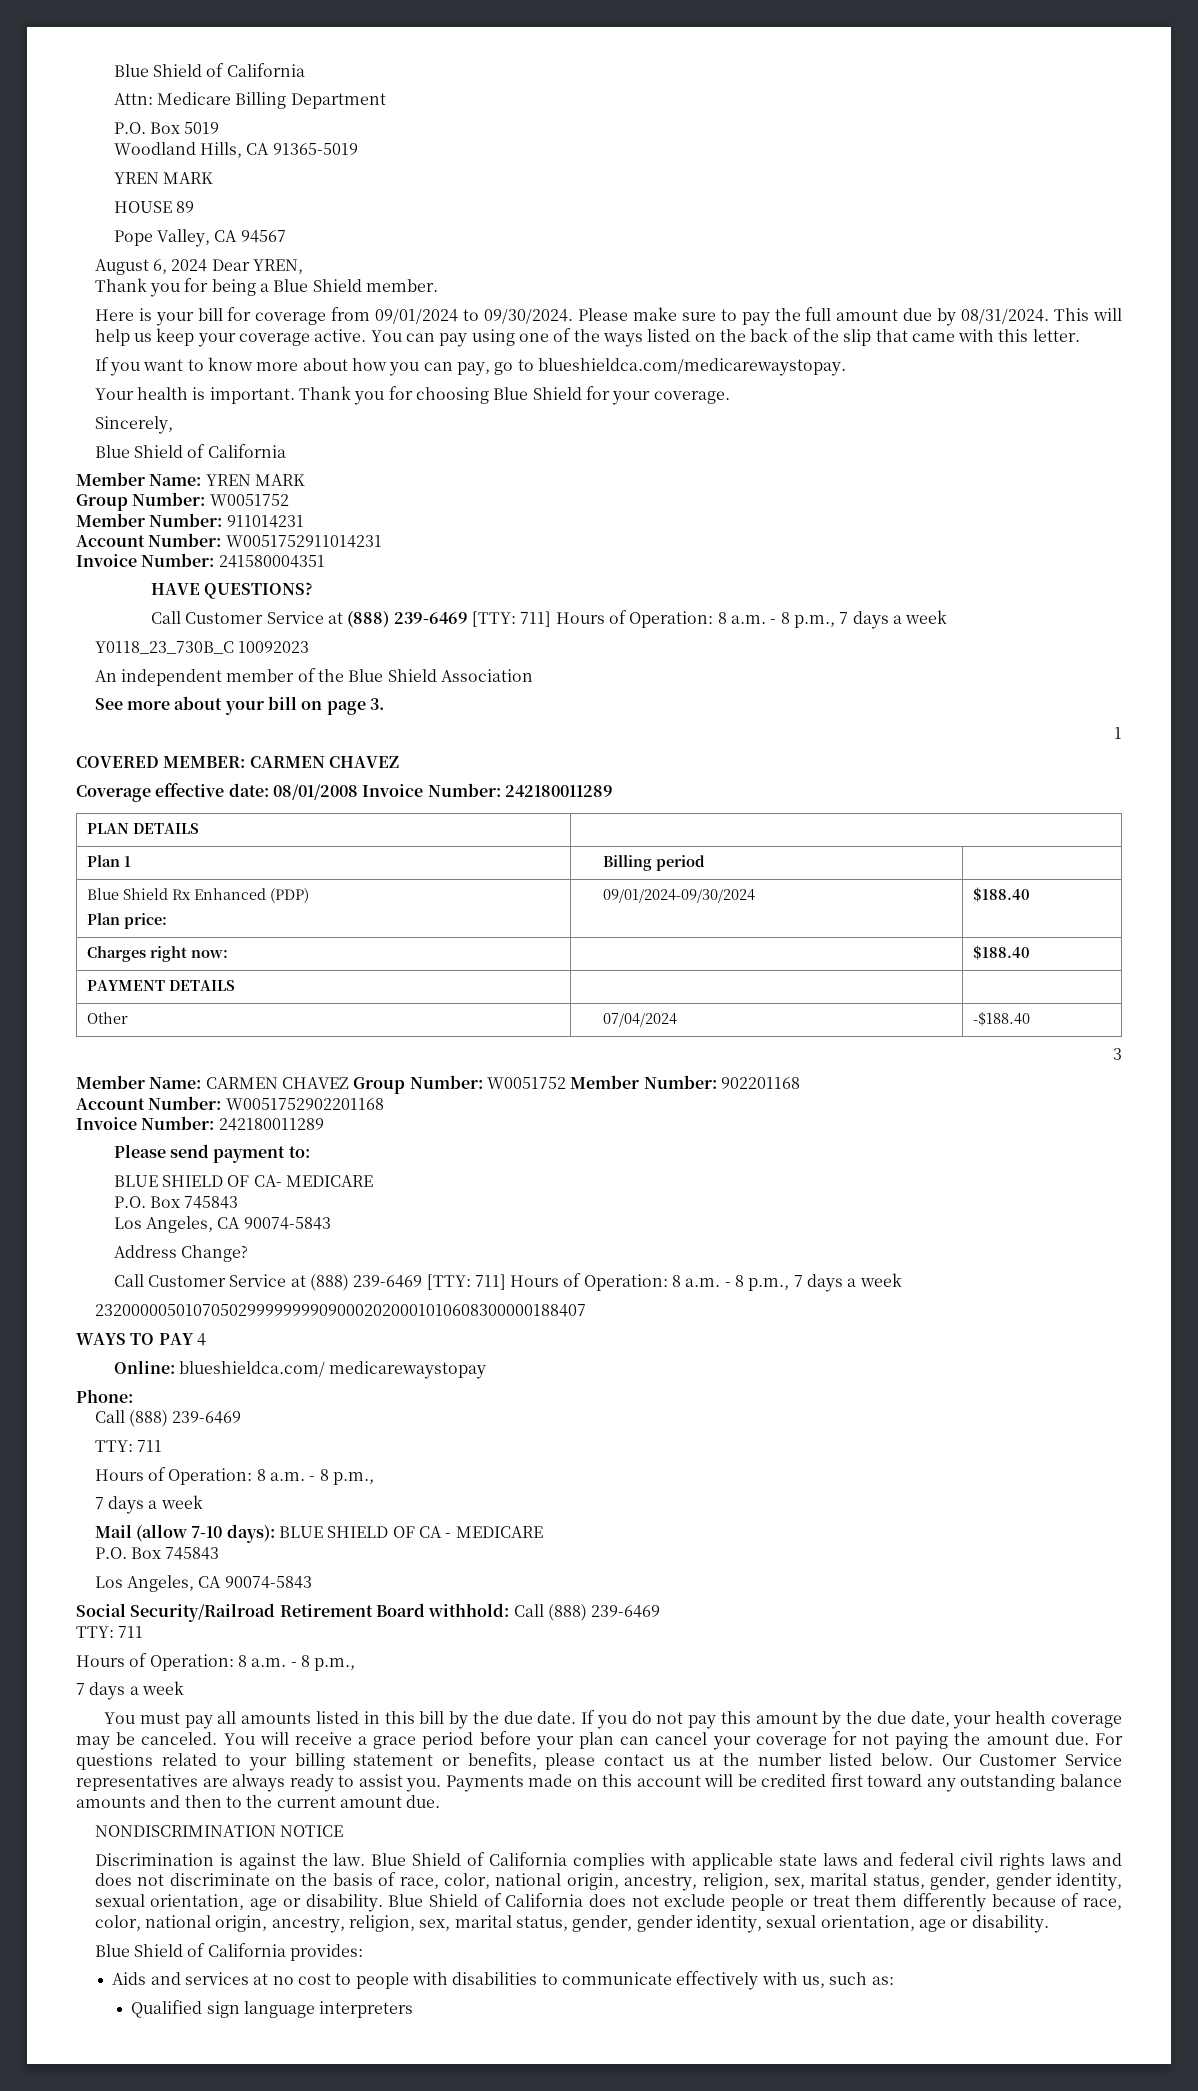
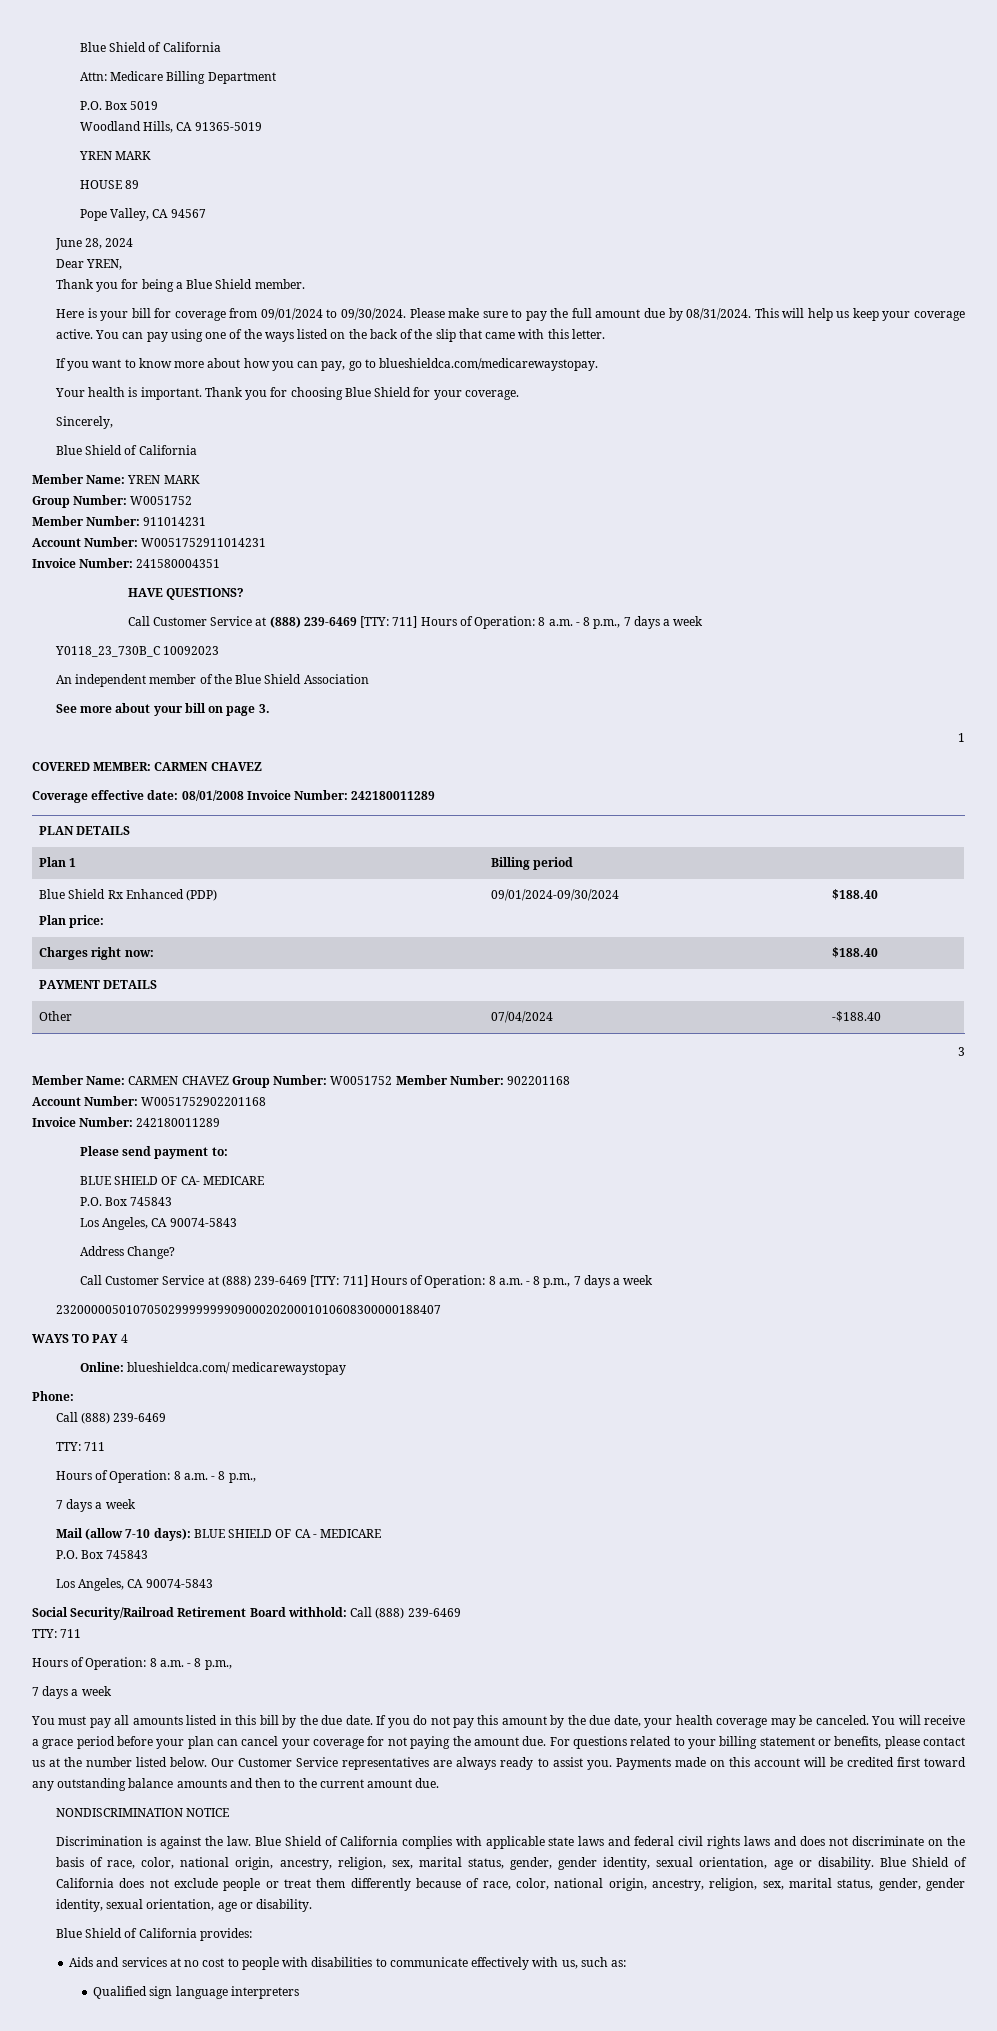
- August 6, 2024 Dear YREN,
+ June 28, 2024
+ Dear YREN,

